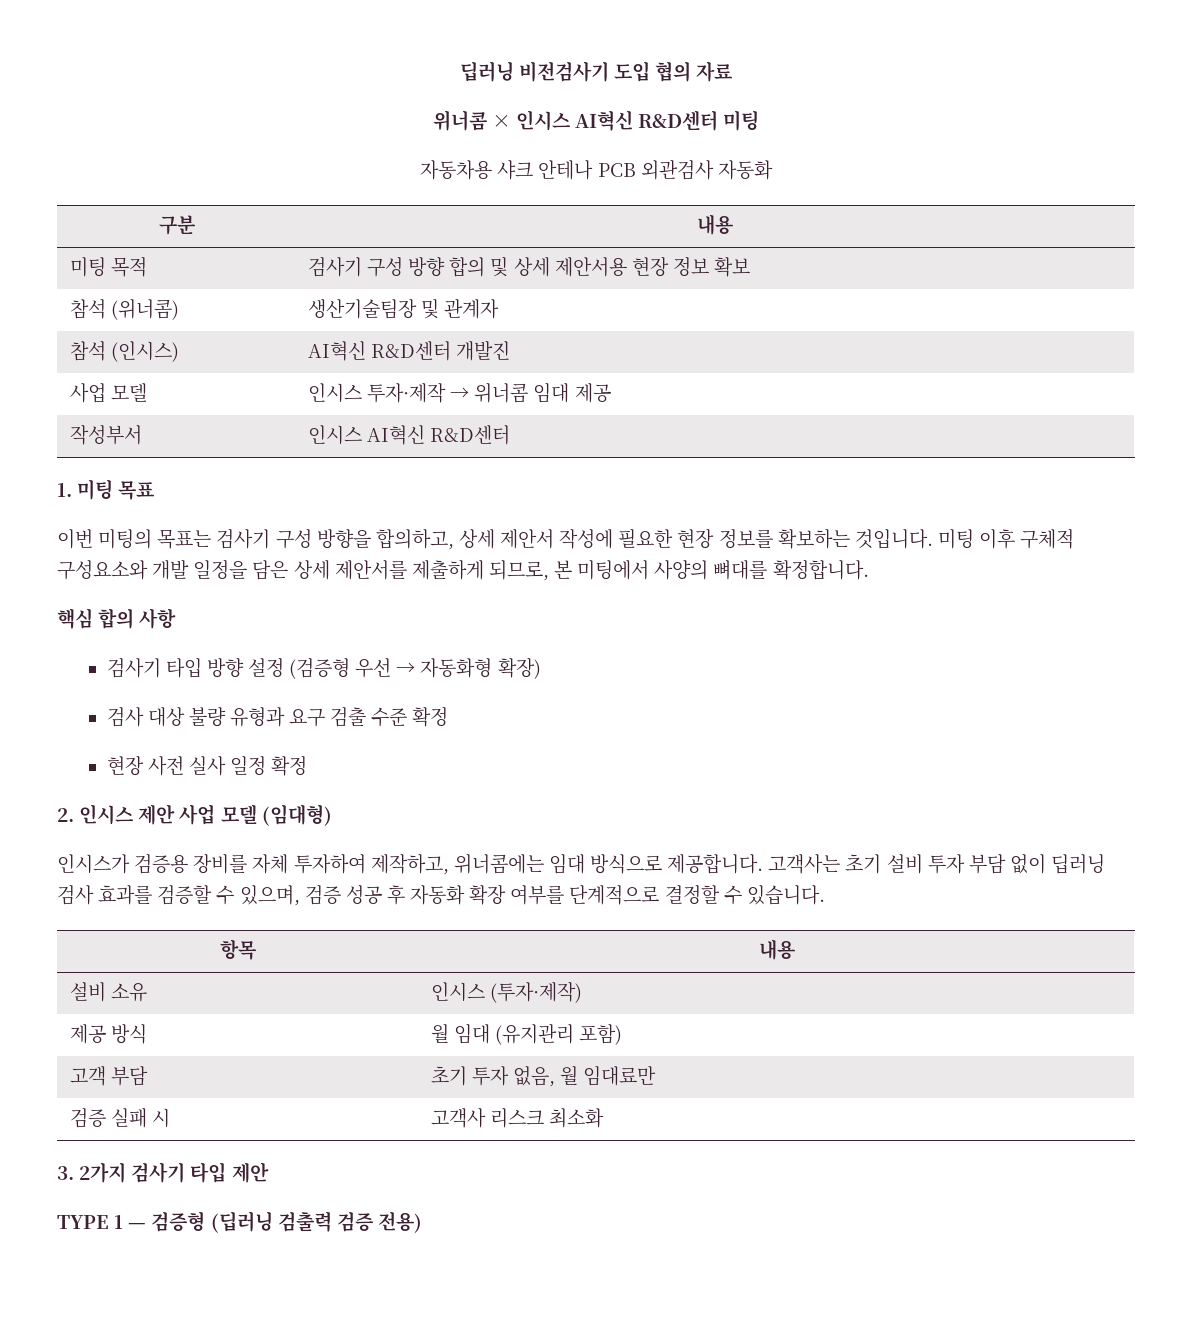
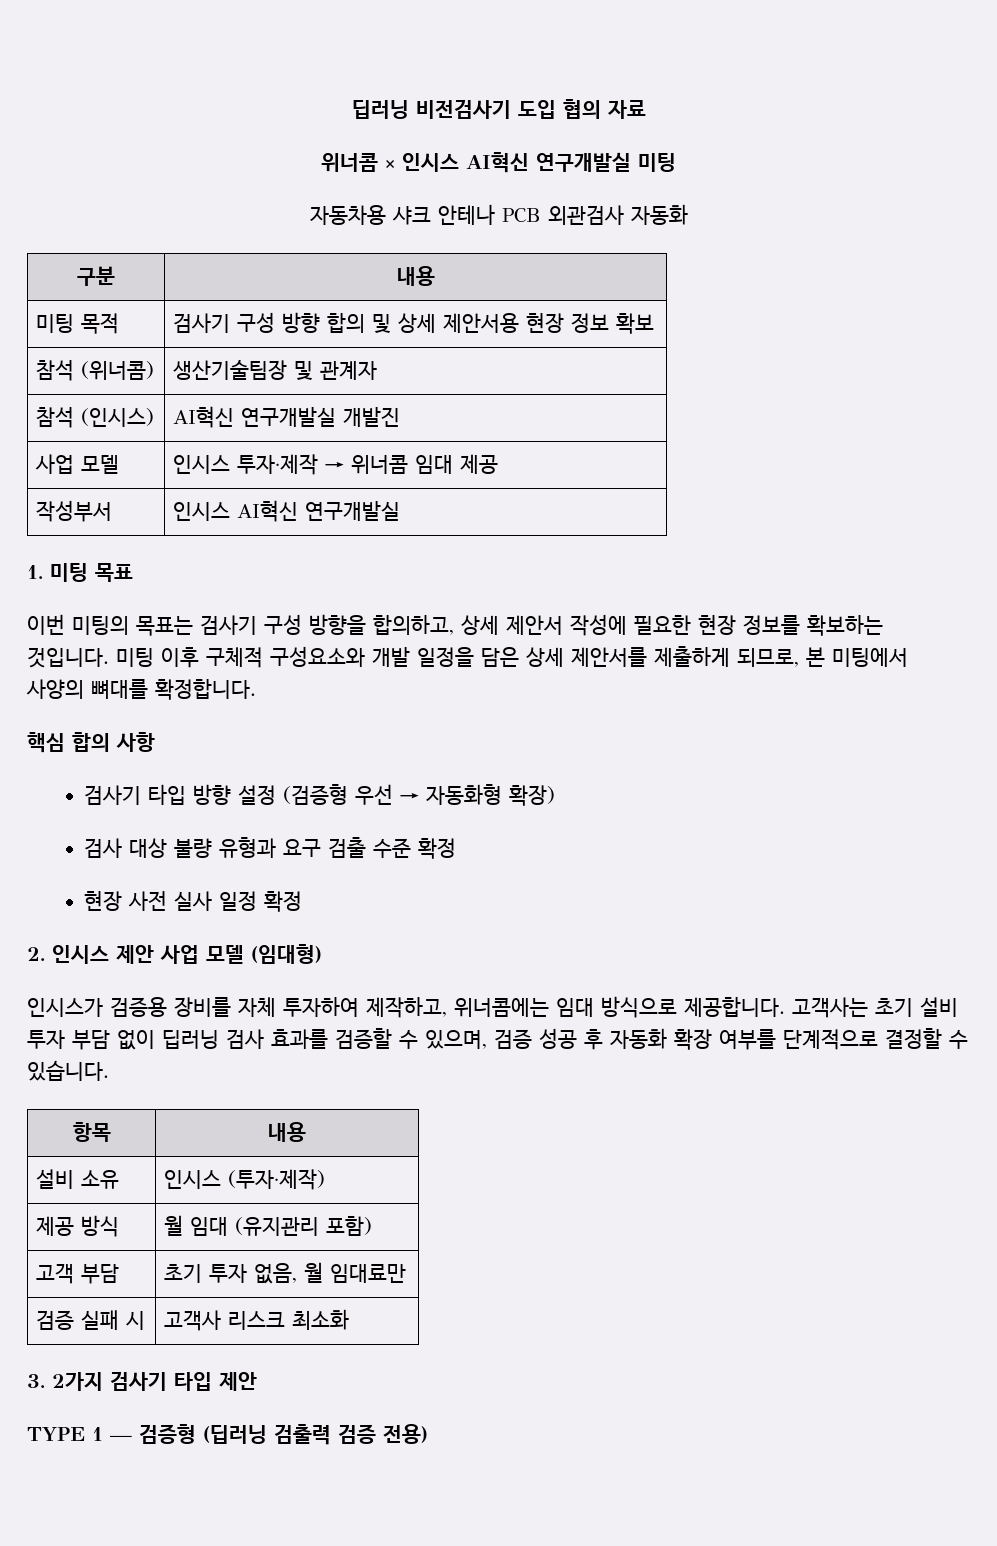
- 위너콤 × 인시스 AI혁신 R&D센터 미팅
+ 위너콤 × 인시스 AI혁신 연구개발실 미팅
- 참석 (인시스) | AI혁신 R&D센터 개발진
+ 참석 (인시스) | AI혁신 연구개발실 개발진
- 작성부서 | 인시스 AI혁신 R&D센터
+ 작성부서 | 인시스 AI혁신 연구개발실

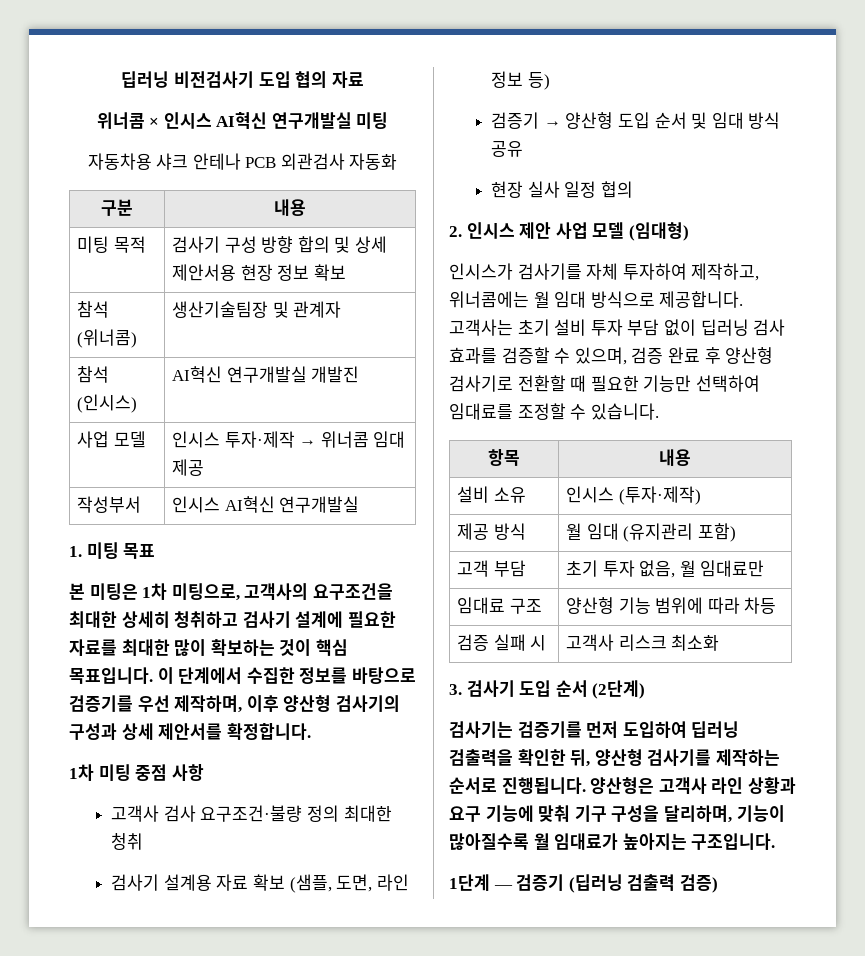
- 이번 미팅의 목표는 검사기 구성 방향을 합의하고, 상세 제안서 작성에 필요한 현장 정보를 확보하는 것입니다. 미팅 이후 구체적 구성요소와 개발 일정을 담은 상세 제안서를 제출하게 되므로, 본 미팅에서 사양의 뼈대를 확정합니다.
- 핵심 합의 사항
- 검사기 타입 방향 설정 (검증형 우선 → 자동화형 확장)
- 검사 대상 불량 유형과 요구 검출 수준 확정
- 현장 사전 실사 일정 확정
+ 본 미팅은 1차 미팅으로, 고객사의 요구조건을 최대한 상세히 청취하고 검사기 설계에 필요한 자료를 최대한 많이 확보하는 것이 핵심 목표입니다. 이 단계에서 수집한 정보를 바탕으로 검증기를 우선 제작하며, 이후 양산형 검사기의 구성과 상세 제안서를 확정합니다.
+ 1차 미팅 중점 사항
+ 고객사 검사 요구조건·불량 정의 최대한 청취
+ 검사기 설계용 자료 확보 (샘플, 도면, 라인 정보 등)
+ 검증기 → 양산형 도입 순서 및 임대 방식 공유
+ 현장 실사 일정 협의
- 인시스가 검증용 장비를 자체 투자하여 제작하고, 위너콤에는 임대 방식으로 제공합니다.
+ 인시스가 검사기를 자체 투자하여 제작하고, 위너콤에는 월 임대 방식으로 제공합니다.
- 고객사는 초기 설비 투자 부담 없이 딥러닝 검사 효과를 검증할 수 있으며, 검증 성공 후 자동화 확장 여부를 단계적으로 결정할 수 있습니다.
+ 고객사는 초기 설비 투자 부담 없이 딥러닝 검사 효과를 검증할 수 있으며, 검증 완료 후 양산형 검사기로 전환할 때 필요한 기능만 선택하여 임대료를 조정할 수 있습니다.
+ 임대료 구조 | 양산형 기능 범위에 따라 차등
- 3. 2가지 검사기 타입 제안
- TYPE 1 — 검증형 (딥러닝 검출력 검증 전용)
+ 3. 검사기 도입 순서 (2단계)
+ 검사기는 검증기를 먼저 도입하여 딥러닝 검출력을 확인한 뒤, 양산형 검사기를 제작하는 순서로 진행됩니다. 양산형은 고객사 라인 상황과 요구 기능에 맞춰 기구 구성을 달리하며, 기능이 많아질수록 월 임대료가 높아지는 구조입니다.
+ 1단계 — 검증기 (딥러닝 검출력 검증)

